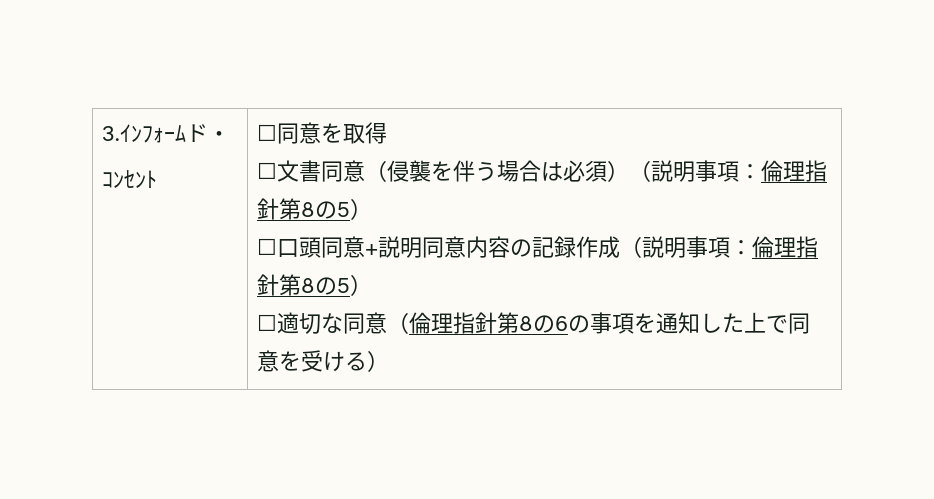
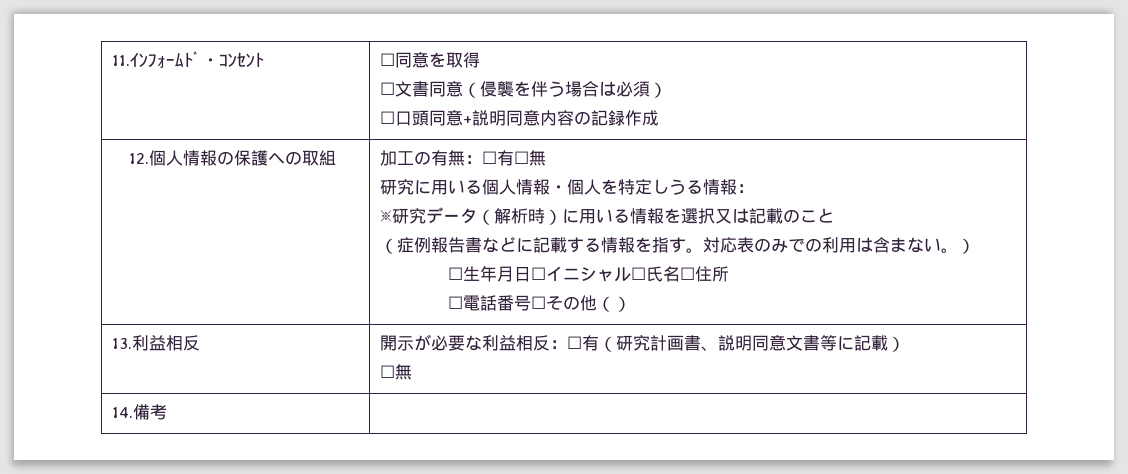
- 3.ｲﾝﾌｫｰﾑド・
- ｺﾝｾﾝﾄ
+ 11.ｲﾝﾌｫｰﾑﾄﾞ・ｺﾝｾﾝﾄ
- ☐文書同意（侵襲を伴う場合は必須）（説明事項：倫理指針第8の5）
+ ☐文書同意（侵襲を伴う場合は必須）
- ☐口頭同意+説明同意内容の記録作成（説明事項：倫理指針第8の5）
- ☐適切な同意（倫理指針第8の6の事項を通知した上で同意を受ける）
+ ☐口頭同意+説明同意内容の記録作成
+ 12.個人情報の保護への取組 | 加工の有無：☐有☐無
+ 研究に用いる個人情報・個人を特定しうる情報：
+ ※研究データ（解析時）に用いる情報を選択又は記載のこと
+ （症例報告書などに記載する情報を指す。対応表のみでの利用は含まない。）
+ ☐生年月日☐イニシャル☐氏名☐住所
+ ☐電話番号☐その他（）
+ 13.利益相反 | 開示が必要な利益相反：☐有（研究計画書、説明同意文書等に記載）
+ ☐無
+ 14.備考 |

